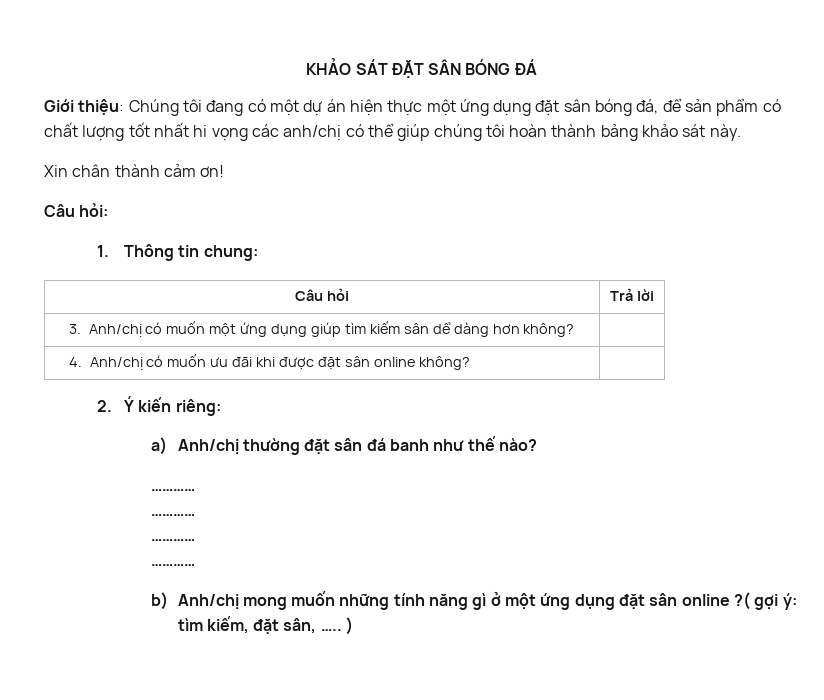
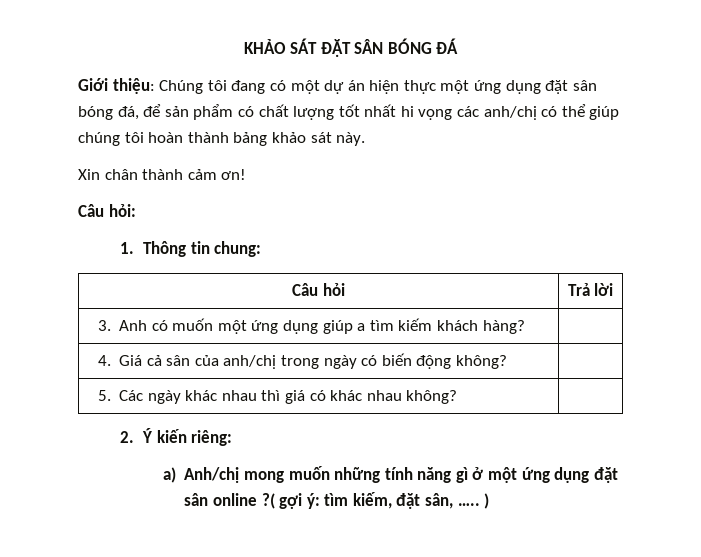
- 3. Anh/chị có muốn một ứng dụng giúp tìm kiếm sân dể dàng hơn không? |
- 4. Anh/chị có muốn ưu đãi khi được đặt sân online không? |
+ 3. Anh có muốn một ứng dụng giúp a tìm kiếm khách hàng? |
+ 4. Giá cả sân của anh/chị trong ngày có biến động không? |
+ 5. Các ngày khác nhau thì giá có khác nhau không? |
- a) Anh/chị thường đặt sân đá banh như thế nào?
- …………
- …………
- …………
- …………
- b) Anh/chị mong muốn những tính năng gì ở một ứng dụng đặt sân online ?( gợi ý: tìm kiếm, đặt sân, ….. )
+ a) Anh/chị mong muốn những tính năng gì ở một ứng dụng đặt sân online ?( gợi ý: tìm kiếm, đặt sân, ….. )

